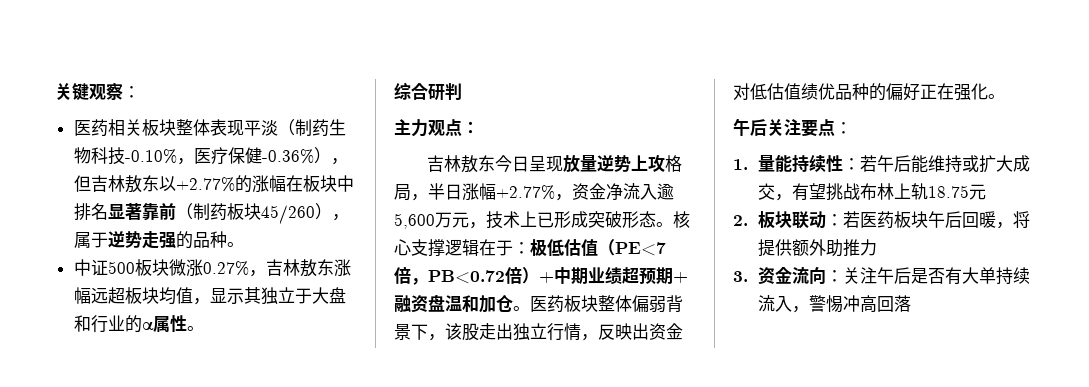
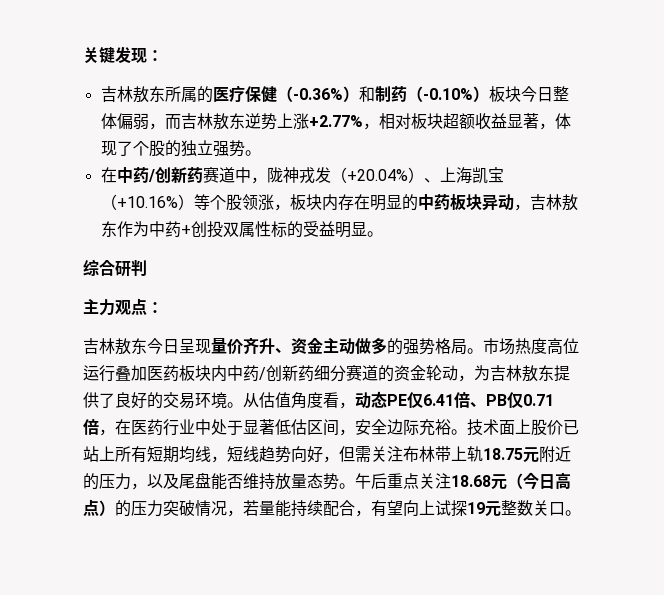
- 关键观察：
- 医药相关板块整体表现平淡（制药生物科技-0.10%，医疗保健-0.36%），但吉林敖东以+2.77%的涨幅在板块中排名显著靠前（制药板块45/260），属于逆势走强的品种。
- 中证500板块微涨0.27%，吉林敖东涨幅远超板块均值，显示其独立于大盘和行业的α属性。
+ 关键发现：
+ 吉林敖东所属的医疗保健（-0.36%）和制药（-0.10%）板块今日整体偏弱，而吉林敖东逆势上涨+2.77%，相对板块超额收益显著，体现了个股的独立强势。
+ 在中药/创新药赛道中，陇神戎发（+20.04%）、上海凯宝（+10.16%）等个股领涨，板块内存在明显的中药板块异动，吉林敖东作为中药+创投双属性标的受益明显。
- 吉林敖东今日呈现放量逆势上攻格局，半日涨幅+2.77%，资金净流入逾5,600万元，技术上已形成突破形态。核心支撑逻辑在于：极低估值（PE<7倍，PB<0.72倍）+中期业绩超预期+融资盘温和加仓。医药板块整体偏弱背景下，该股走出独立行情，反映出资金对低估值绩优品种的偏好正在强化。
- 午后关注要点：
- 1.量能持续性：若午后能维持或扩大成交，有望挑战布林上轨18.75元
- 2.板块联动：若医药板块午后回暖，将提供额外助推力
- 3.资金流向：关注午后是否有大单持续流入，警惕冲高回落
+ 吉林敖东今日呈现量价齐升、资金主动做多的强势格局。市场热度高位运行叠加医药板块内中药/创新药细分赛道的资金轮动，为吉林敖东提供了良好的交易环境。从估值角度看，动态PE仅6.41倍、PB仅0.71倍，在医药行业中处于显著低估区间，安全边际充裕。技术面上股价已站上所有短期均线，短线趋势向好，但需关注布林带上轨18.75元附近的压力，以及尾盘能否维持放量态势。午后重点关注18.68元（今日高点）的压力突破情况，若量能持续配合，有望向上试探19元整数关口。

